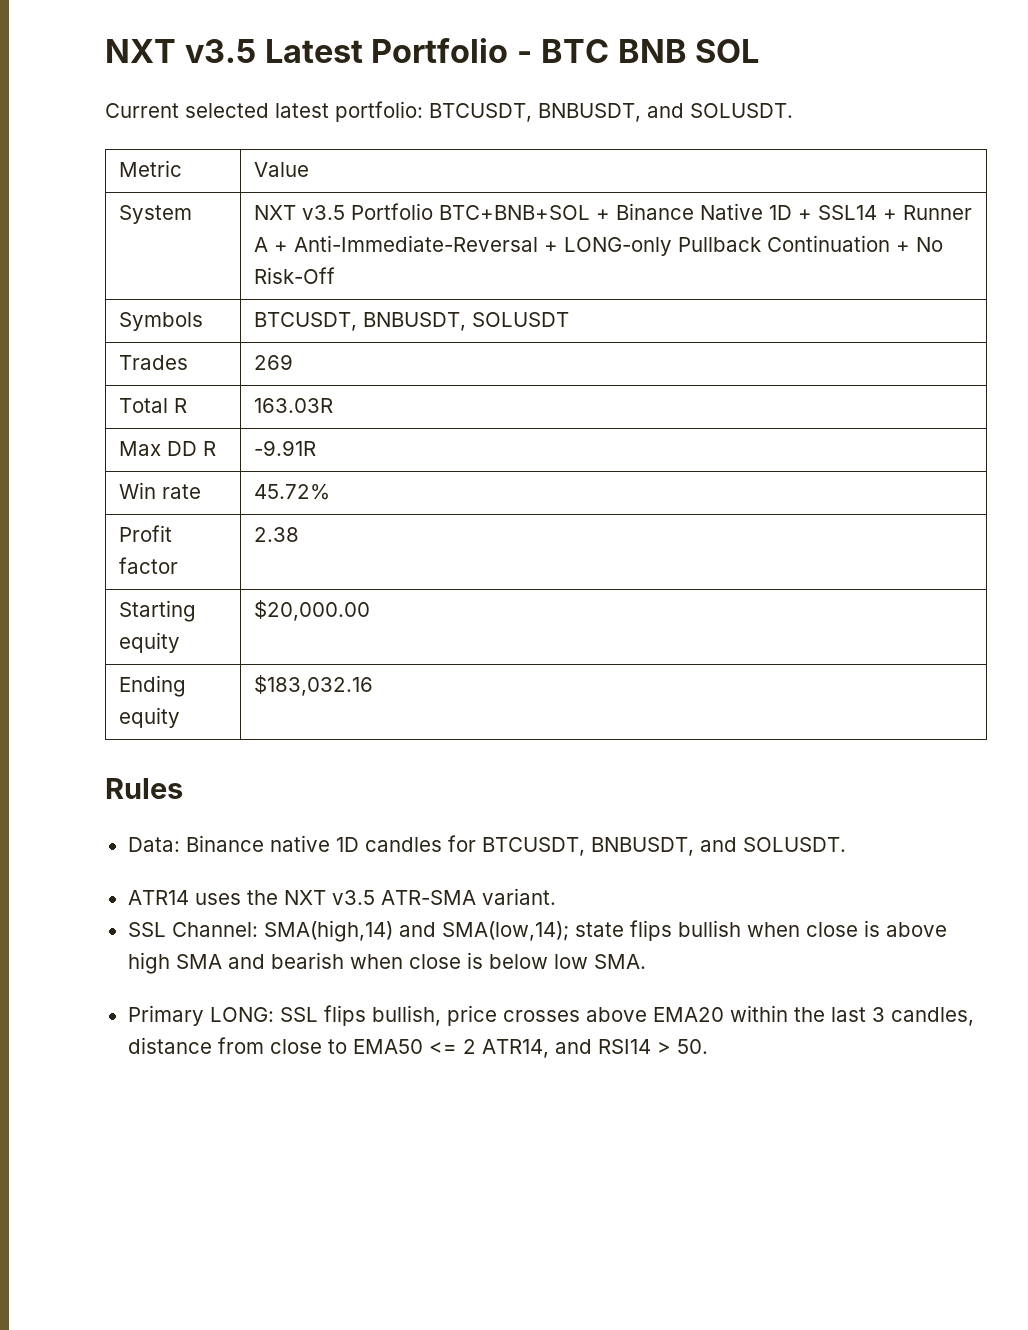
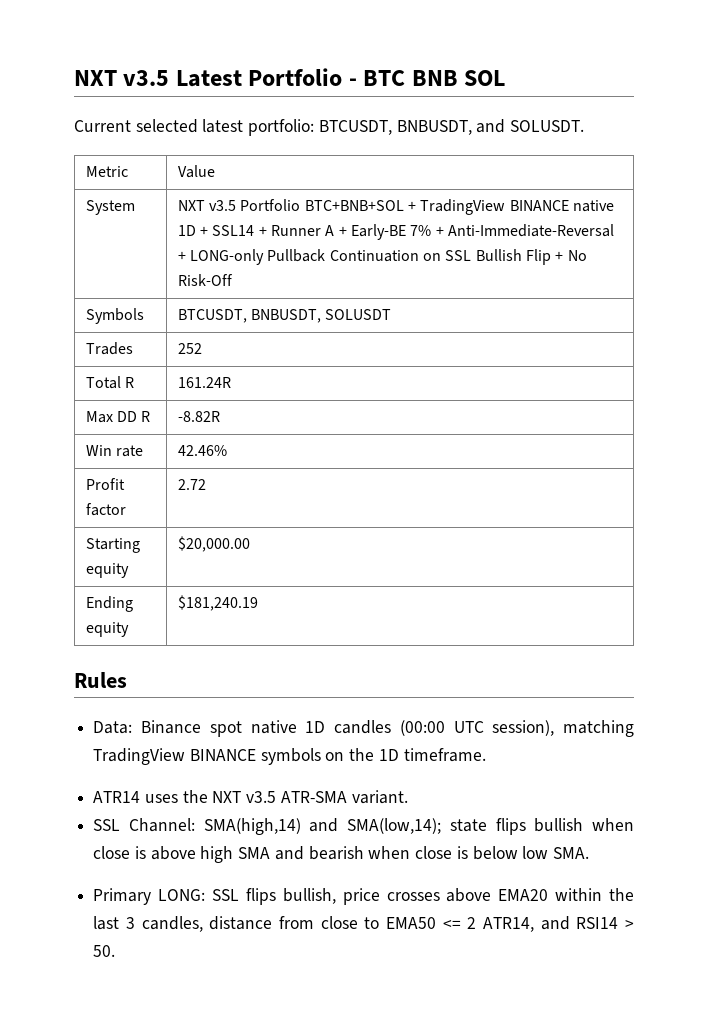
- System | NXT v3.5 Portfolio BTC+BNB+SOL + Binance Native 1D + SSL14 + Runner A + Anti-Immediate-Reversal + LONG-only Pullback Continuation + No Risk-Off
+ System | NXT v3.5 Portfolio BTC+BNB+SOL + TradingView BINANCE native 1D + SSL14 + Runner A + Early-BE 7% + Anti-Immediate-Reversal + LONG-only Pullback Continuation on SSL Bullish Flip + No Risk-Off
- Trades | 269
+ Trades | 252
- Total R | 163.03R
+ Total R | 161.24R
- Max DD R | -9.91R
+ Max DD R | -8.82R
- Win rate | 45.72%
+ Win rate | 42.46%
- Profit factor | 2.38
+ Profit factor | 2.72
- Ending equity | $183,032.16
+ Ending equity | $181,240.19
- Data: Binance native 1D candles for BTCUSDT, BNBUSDT, and SOLUSDT.
+ Data: Binance spot native 1D candles (00:00 UTC session), matching TradingView BINANCE symbols on the 1D timeframe.

